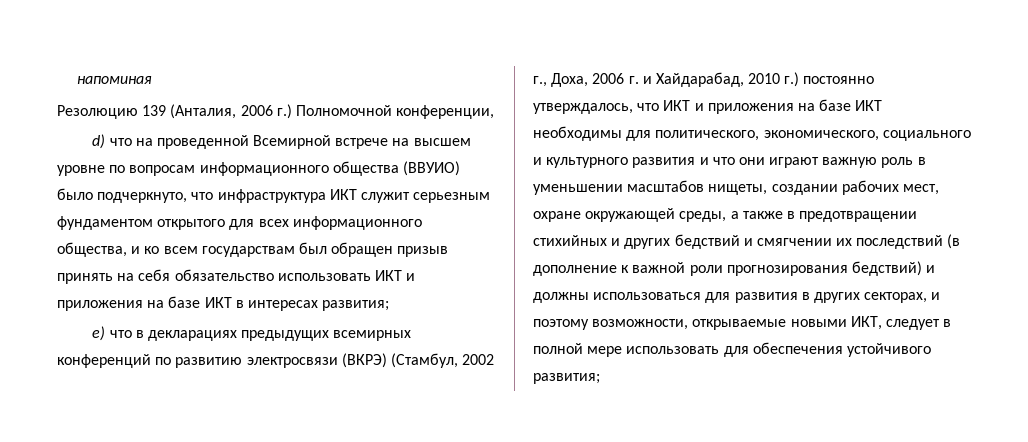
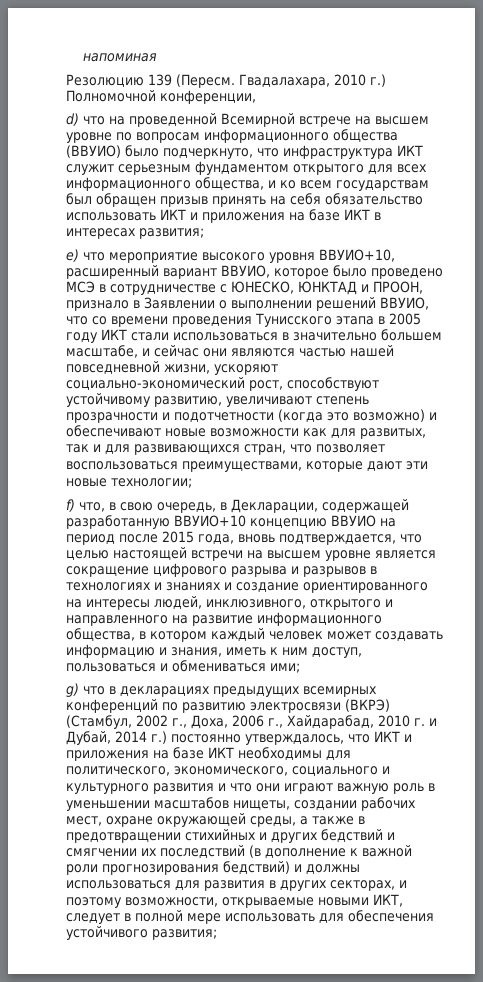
- Резолюцию 139 (Анталия, 2006 г.) Полномочной конференции,
+ Резолюцию 139 (Пересм. Гвадалахара, 2010 г.) Полномочной конференции,
- e) что в декларациях предыдущих всемирных конференций по развитию электросвязи (ВКРЭ) (Стамбул, 2002 г., Доха, 2006 г. и Хайдарабад, 2010 г.) постоянно утверждалось, что ИКТ и приложения на базе ИКТ необходимы для политического, экономического, социального и культурного развития и что они играют важную роль в уменьшении масштабов нищеты, создании рабочих мест, охране окружающей среды, а также в предотвращении стихийных и других бедствий и смягчении их последствий (в дополнение к важной роли прогнозирования бедствий) и должны использоваться для развития в других секторах, и поэтому возможности, открываемые новыми ИКТ, следует в полной мере использовать для обеспечения устойчивого развития;
+ e) что мероприятие высокого уровня ВВУИО+10, расширенный вариант ВВУИО, которое было проведено МСЭ в сотрудничестве с ЮНЕСКО, ЮНКТАД и ПРООН, признало в Заявлении о выполнении решений ВВУИО, что со времени проведения Тунисского этапа в 2005 году ИКТ стали использоваться в значительно большем масштабе, и сейчас они являются частью нашей повседневной жизни, ускоряют социально-экономический рост, способствуют устойчивому развитию, увеличивают степень прозрачности и подотчетности (когда это возможно) и обеспечивают новые возможности как для развитых, так и для развивающихся стран, что позволяет воспользоваться преимуществами, которые дают эти новые технологии;
+ f) что, в свою очередь, в Декларации, содержащей разработанную ВВУИО+10 концепцию ВВУИО на период после 2015 года, вновь подтверждается, что целью настоящей встречи на высшем уровне является сокращение цифрового разрыва и разрывов в технологиях и знаниях и создание ориентированного на интересы людей, инклюзивного, открытого и направленного на развитие информационного общества, в котором каждый человек может создавать информацию и знания, иметь к ним доступ, пользоваться и обмениваться ими;
+ g) что в декларациях предыдущих всемирных конференций по развитию электросвязи (ВКРЭ) (Стамбул, 2002 г., Доха, 2006 г., Хайдарабад, 2010 г. и Дубай, 2014 г.) постоянно утверждалось, что ИКТ и приложения на базе ИКТ необходимы для политического, экономического, социального и культурного развития и что они играют важную роль в уменьшении масштабов нищеты, создании рабочих мест, охране окружающей среды, а также в предотвращении стихийных и других бедствий и смягчении их последствий (в дополнение к важной роли прогнозирования бедствий) и должны использоваться для развития в других секторах, и поэтому возможности, открываемые новыми ИКТ, следует в полной мере использовать для обеспечения устойчивого развития;

